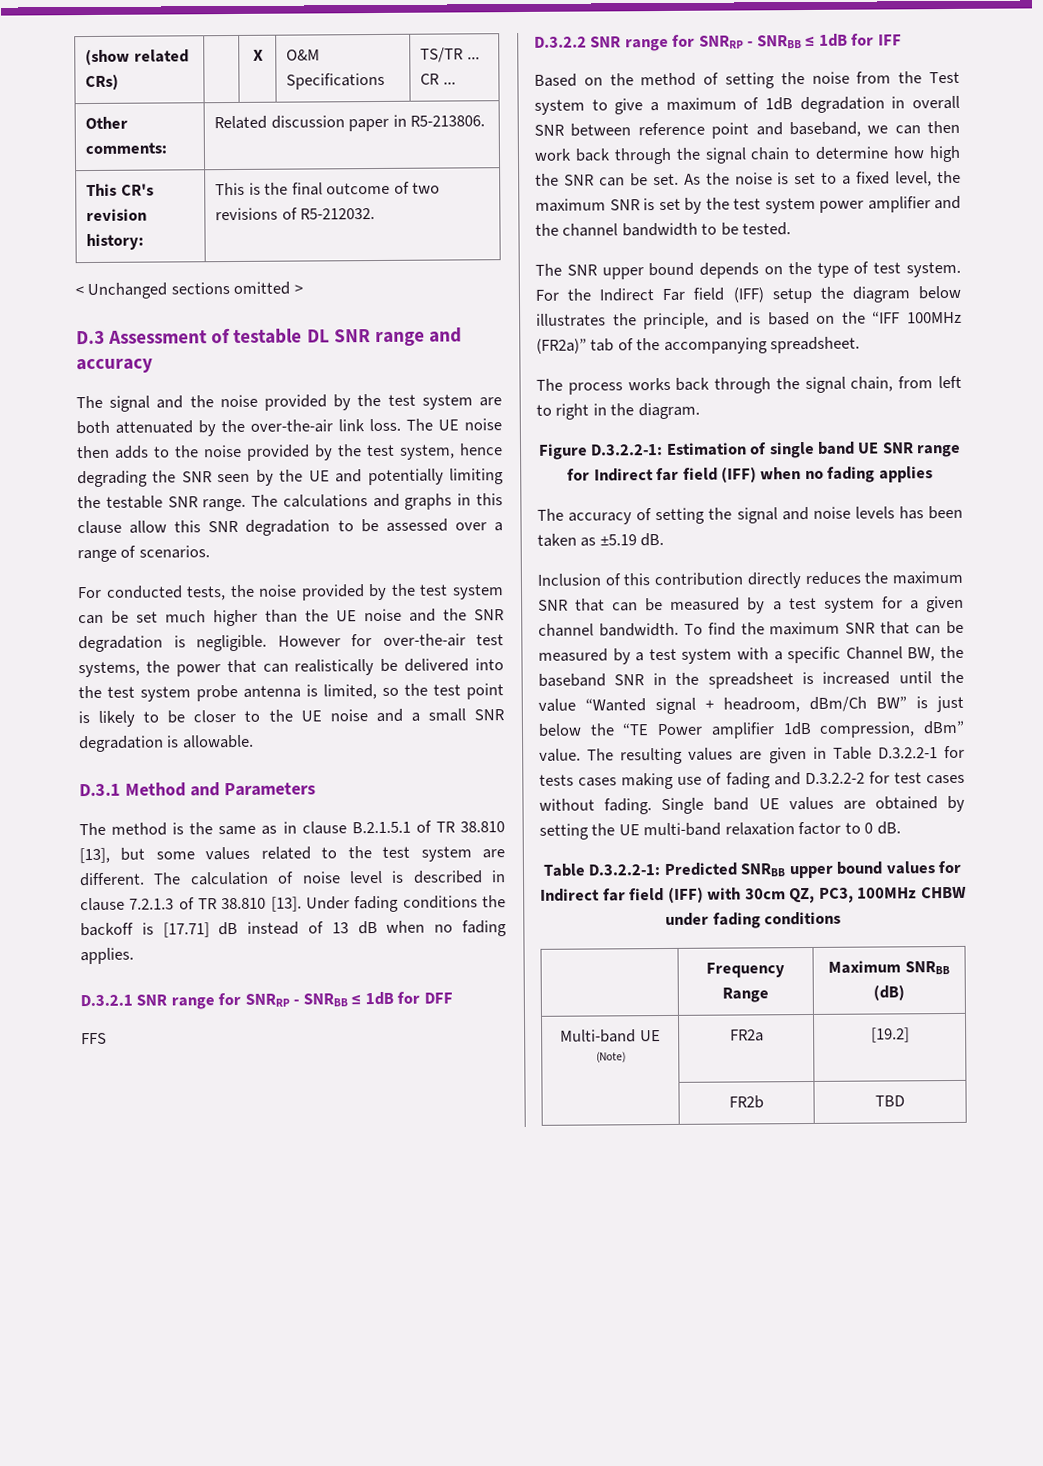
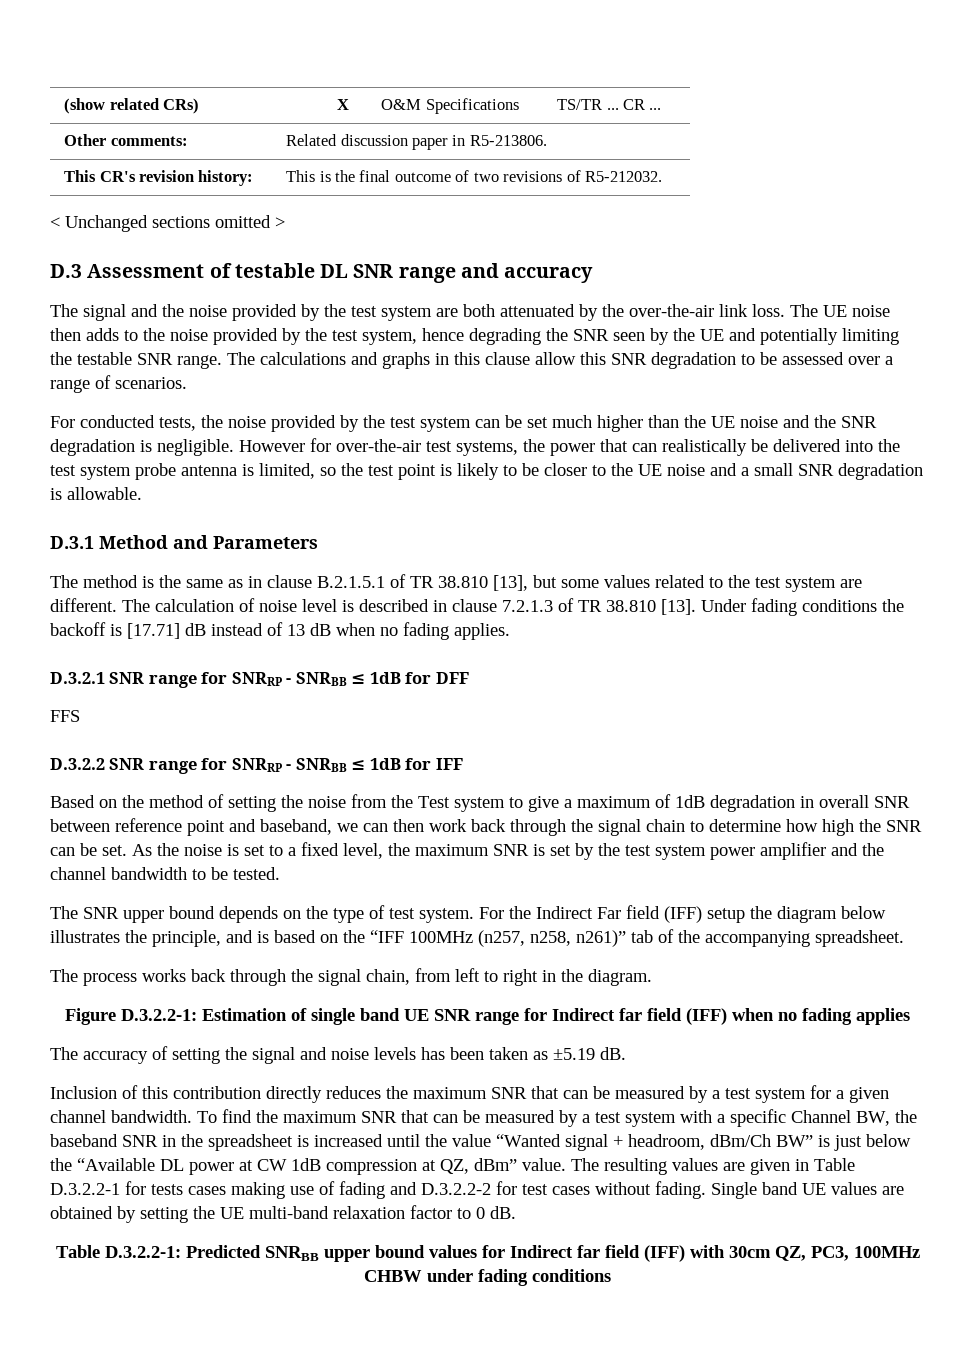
- For the Indirect Far field (IFF) setup the diagram below illustrates the principle, and is based on the “IFF 100MHz (FR2a)” tab of the accompanying spreadsheet.
+ For the Indirect Far field (IFF) setup the diagram below illustrates the principle, and is based on the “IFF 100MHz (n257, n258, n261)” tab of the accompanying spreadsheet.
- To find the maximum SNR that can be measured by a test system with a specific Channel BW, the baseband SNR in the spreadsheet is increased until the value “Wanted signal + headroom, dBm/Ch BW” is just below the “TE Power amplifier 1dB compression, dBm” value.
+ To find the maximum SNR that can be measured by a test system with a specific Channel BW, the baseband SNR in the spreadsheet is increased until the value “Wanted signal + headroom, dBm/Ch BW” is just below the “Available DL power at CW 1dB compression at QZ, dBm” value.
- | Frequency Range | Maximum SNRBB (dB)
- Multi-band UE (Note) | FR2a | [19.2]
- | FR2b | TBD

